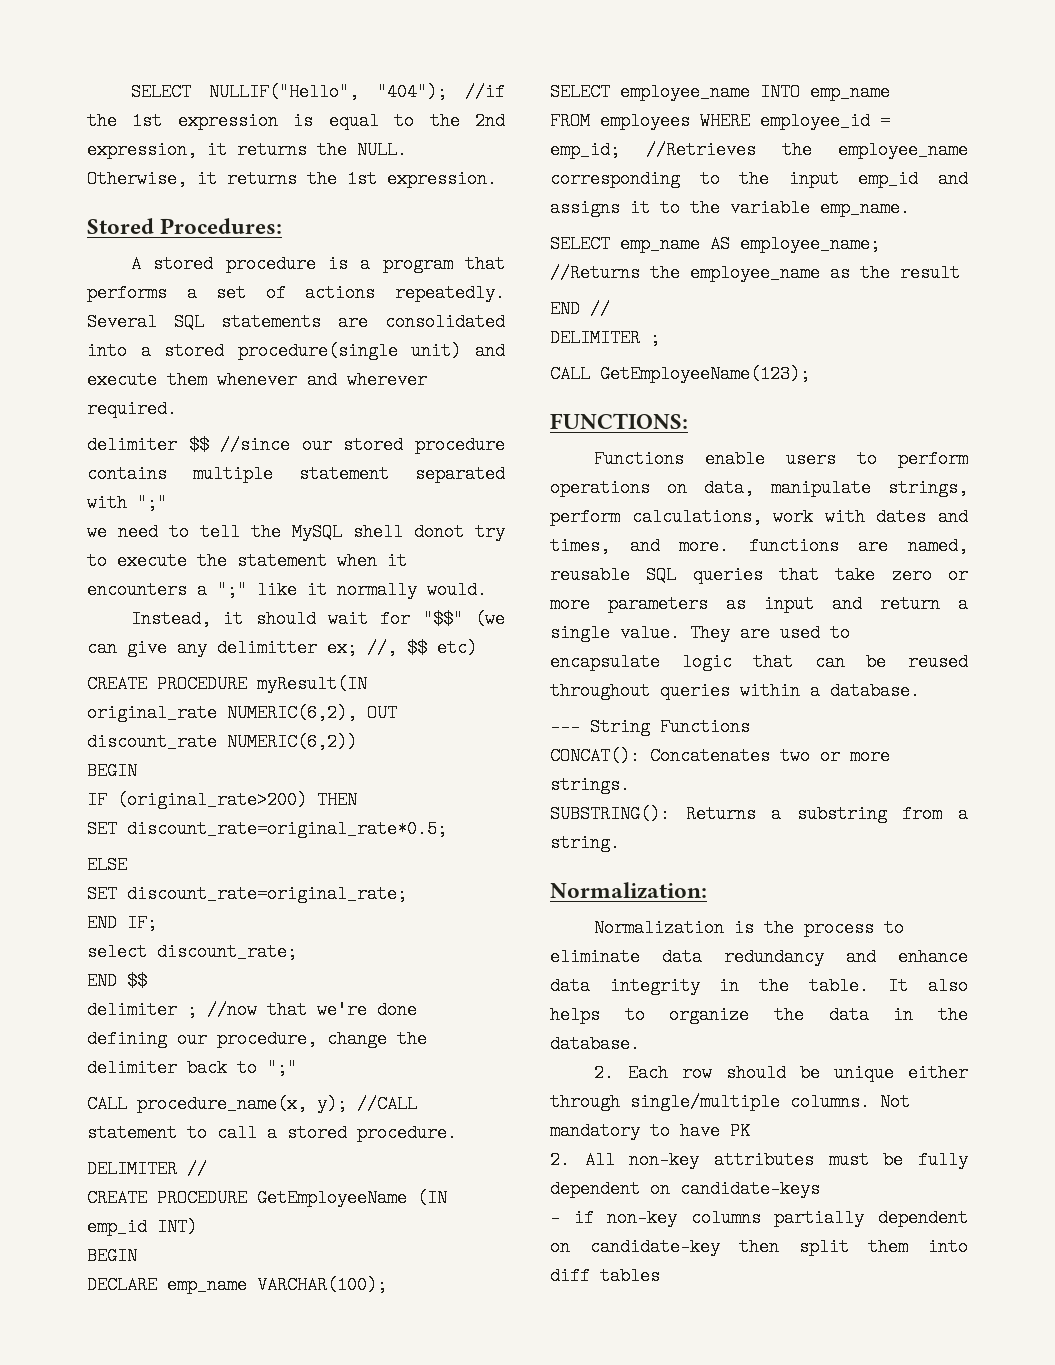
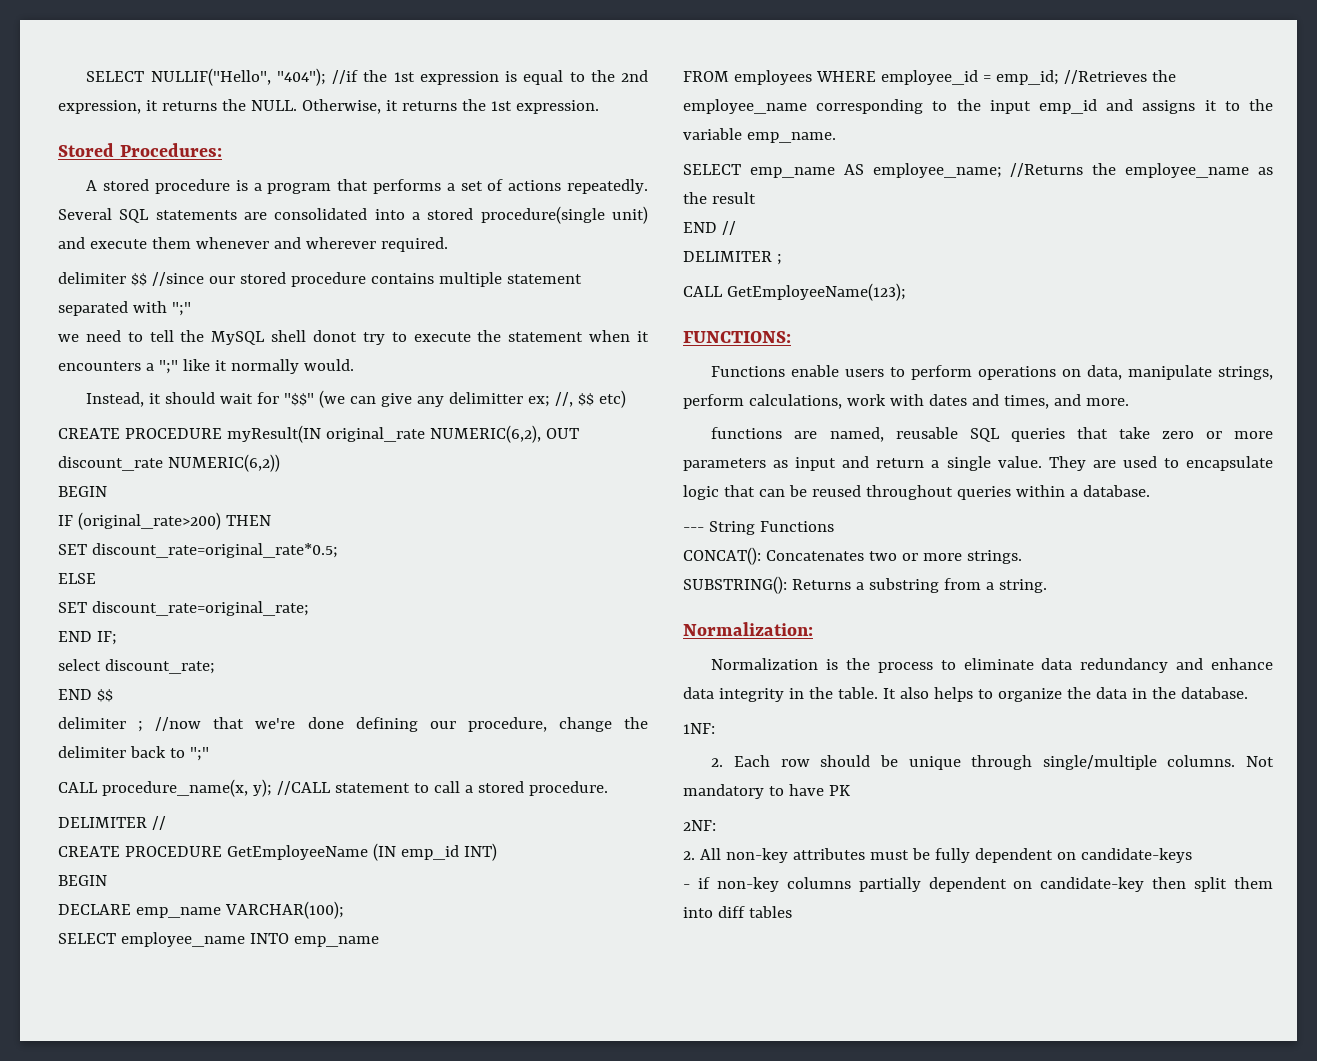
- Functions enable users to perform operations on data, manipulate strings, perform calculations, work with dates and times, and more. functions are named, reusable SQL queries that take zero or more parameters as input and return a single value.
+ Functions enable users to perform operations on data, manipulate strings, perform calculations, work with dates and times, and more.
+ functions are named, reusable SQL queries that take zero or more parameters as input and return a single value.
+ 1NF:
- 2. Each row should be unique either through single/multiple columns.
+ 2. Each row should be unique through single/multiple columns.
+ 2NF:

